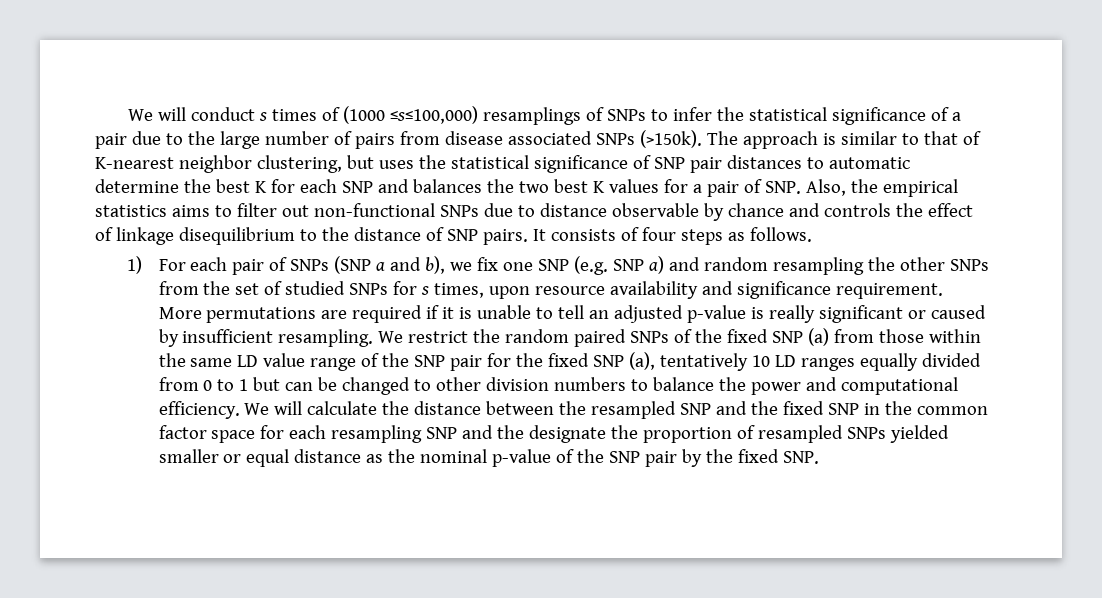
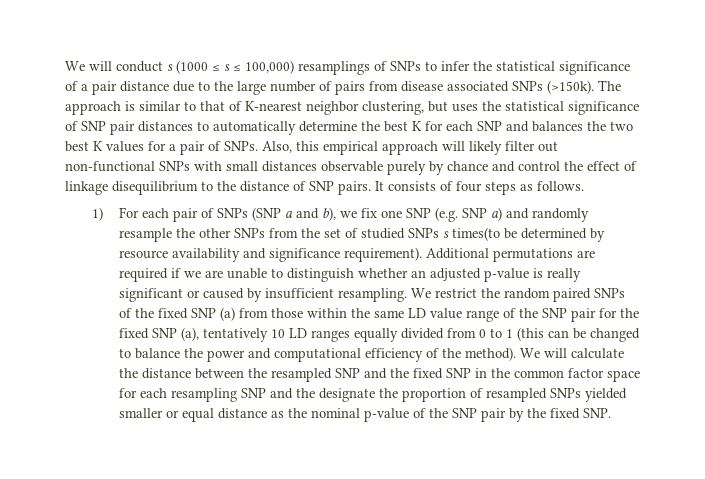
- We will conduct s times of (1000 ≤s≤100,000) resamplings of SNPs to infer the statistical significance of a pair due to the large number of pairs from disease associated SNPs (>150k).
+ We will conduct s (1000 ≤ s ≤ 100,000) resamplings of SNPs to infer the statistical significance of a pair distance due to the large number of pairs from disease associated SNPs (>150k).
- The approach is similar to that of K-nearest neighbor clustering, but uses the statistical significance of SNP pair distances to automatic determine the best K for each SNP and balances the two best K values for a pair of SNP. Also, the empirical statistics aims to filter out non-functional SNPs due to distance observable by chance and controls the effect of linkage disequilibrium to the distance of SNP pairs.
+ The approach is similar to that of K-nearest neighbor clustering, but uses the statistical significance of SNP pair distances to automatically determine the best K for each SNP and balances the two best K values for a pair of SNPs. Also, this empirical approach will likely filter out non-functional SNPs with small distances observable purely by chance and control the effect of linkage disequilibrium to the distance of SNP pairs.
- 1) For each pair of SNPs (SNP a and b), we fix one SNP (e.g. SNP a) and random resampling the other SNPs from the set of studied SNPs for s times, upon resource availability and significance requirement. More permutations are required if it is unable to tell an adjusted p-value is really significant or caused by insufficient resampling.
+ 1) For each pair of SNPs (SNP a and b), we fix one SNP (e.g. SNP a) and randomly resample the other SNPs from the set of studied SNPs s times(to be determined by resource availability and significance requirement). Additional permutations are required if we are unable to distinguish whether an adjusted p-value is really significant or caused by insufficient resampling.
- We restrict the random paired SNPs of the fixed SNP (a) from those within the same LD value range of the SNP pair for the fixed SNP (a), tentatively 10 LD ranges equally divided from 0 to 1 but can be changed to other division numbers to balance the power and computational efficiency.
+ We restrict the random paired SNPs of the fixed SNP (a) from those within the same LD value range of the SNP pair for the fixed SNP (a), tentatively 10 LD ranges equally divided from 0 to 1 (this can be changed to balance the power and computational efficiency of the method).

